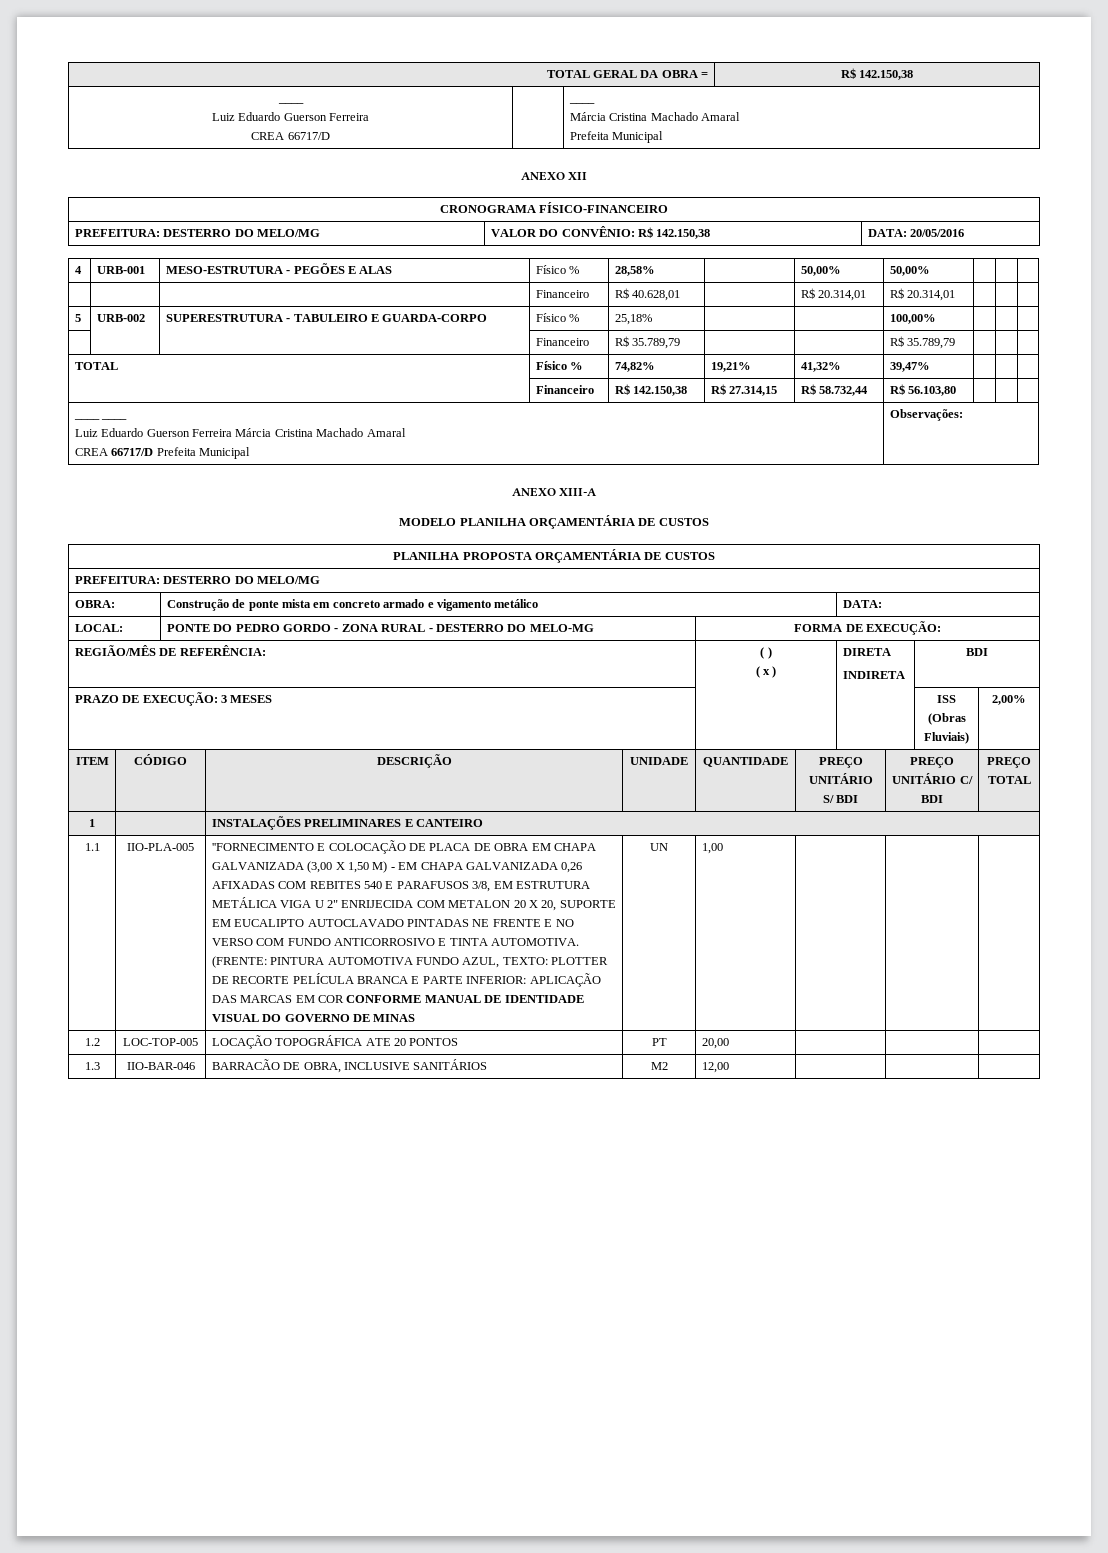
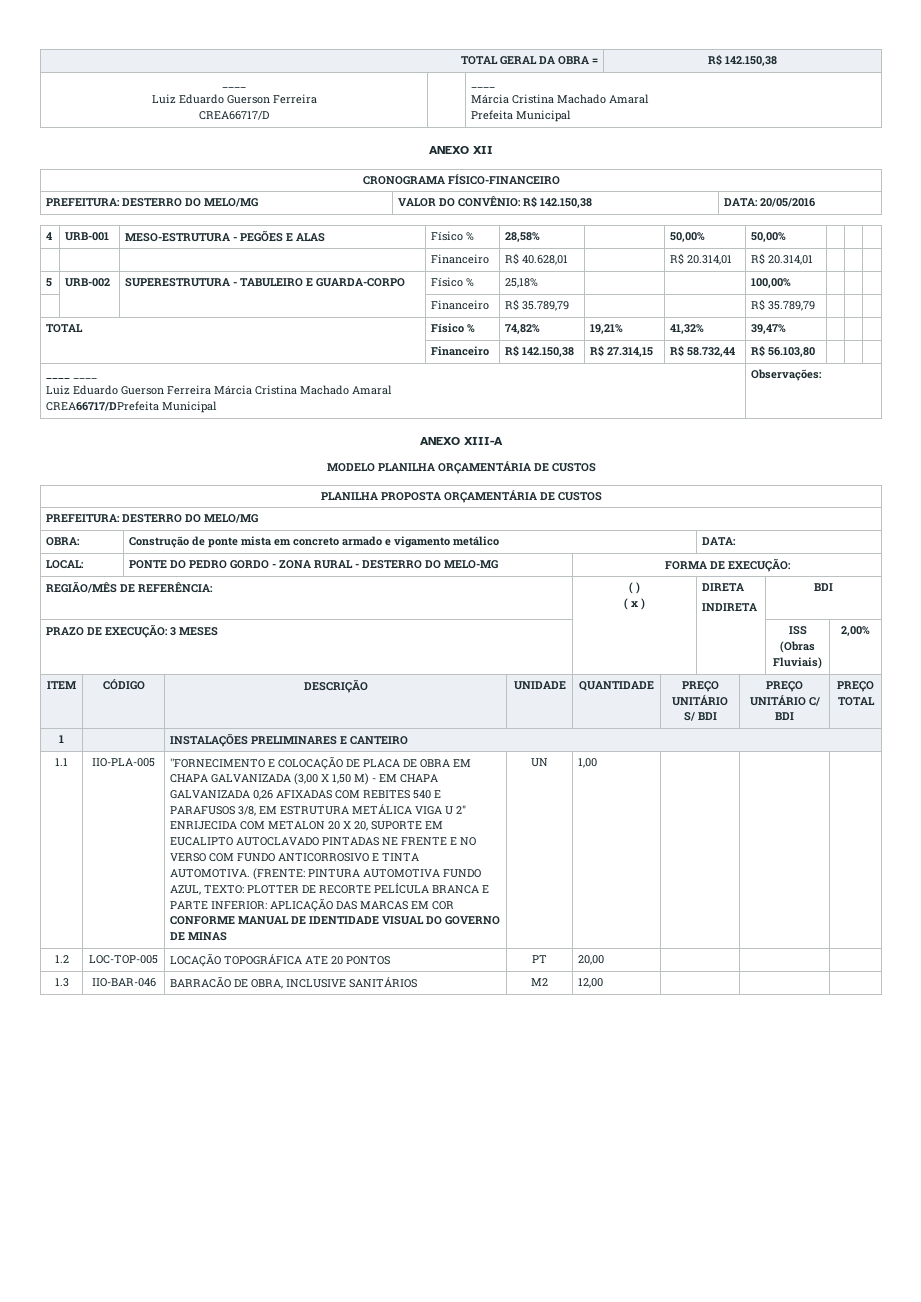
  TOTAL GERAL DA OBRA = | R$ 142.150,38
  ____
  Luiz Eduardo Guerson Ferreira
- CREA 66717/D | | ____
+ CREA66717/D | | ____
  ____ ____
  Luiz Eduardo Guerson Ferreira Márcia Cristina Machado Amaral
- CREA 66717/D Prefeita Municipal | Observações:
+ CREA66717/DPrefeita Municipal | Observações:

